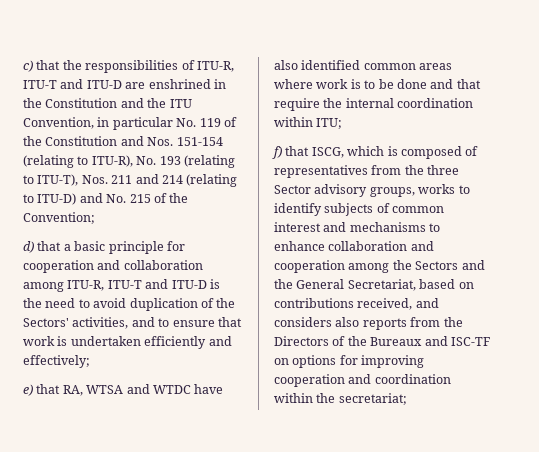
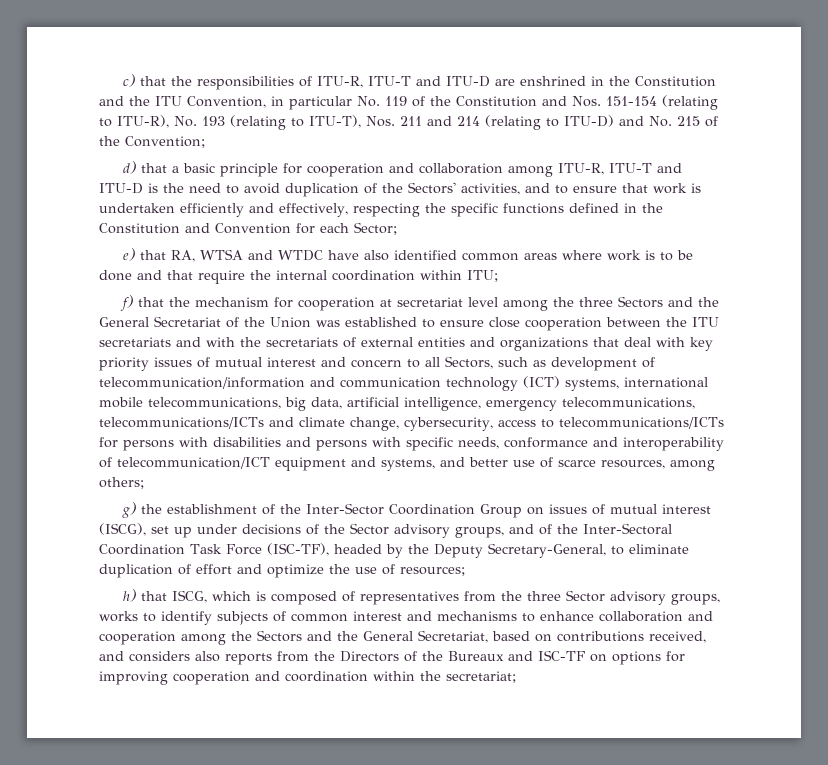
- d) that a basic principle for cooperation and collaboration among ITU-R, ITU-T and ITU-D is the need to avoid duplication of the Sectors' activities, and to ensure that work is undertaken efficiently and effectively;
+ d) that a basic principle for cooperation and collaboration among ITU-R, ITU-T and ITU-D is the need to avoid duplication of the Sectors' activities, and to ensure that work is undertaken efficiently and effectively, respecting the specific functions defined in the Constitution and Convention for each Sector;
- f) that ISCG, which is composed of representatives from the three Sector advisory groups, works to identify subjects of common interest and mechanisms to enhance collaboration and cooperation among the Sectors and the General Secretariat, based on contributions received, and considers also reports from the Directors of the Bureaux and ISC-TF on options for improving cooperation and coordination within the secretariat;
+ f) that the mechanism for cooperation at secretariat level among the three Sectors and the General Secretariat of the Union was established to ensure close cooperation between the ITU secretariats and with the secretariats of external entities and organizations that deal with key priority issues of mutual interest and concern to all Sectors, such as development of telecommunication/information and communication technology (ICT) systems, international mobile telecommunications, big data, artificial intelligence, emergency telecommunications, telecommunications/ICTs and climate change, cybersecurity, access to telecommunications/ICTs for persons with disabilities and persons with specific needs, conformance and interoperability of telecommunication/ICT equipment and systems, and better use of scarce resources, among others;
+ g) the establishment of the Inter-Sector Coordination Group on issues of mutual interest (ISCG), set up under decisions of the Sector advisory groups, and of the Inter-Sectoral Coordination Task Force (ISC-TF), headed by the Deputy Secretary-General, to eliminate duplication of effort and optimize the use of resources;
+ h) that ISCG, which is composed of representatives from the three Sector advisory groups, works to identify subjects of common interest and mechanisms to enhance collaboration and cooperation among the Sectors and the General Secretariat, based on contributions received, and considers also reports from the Directors of the Bureaux and ISC-TF on options for improving cooperation and coordination within the secretariat;

